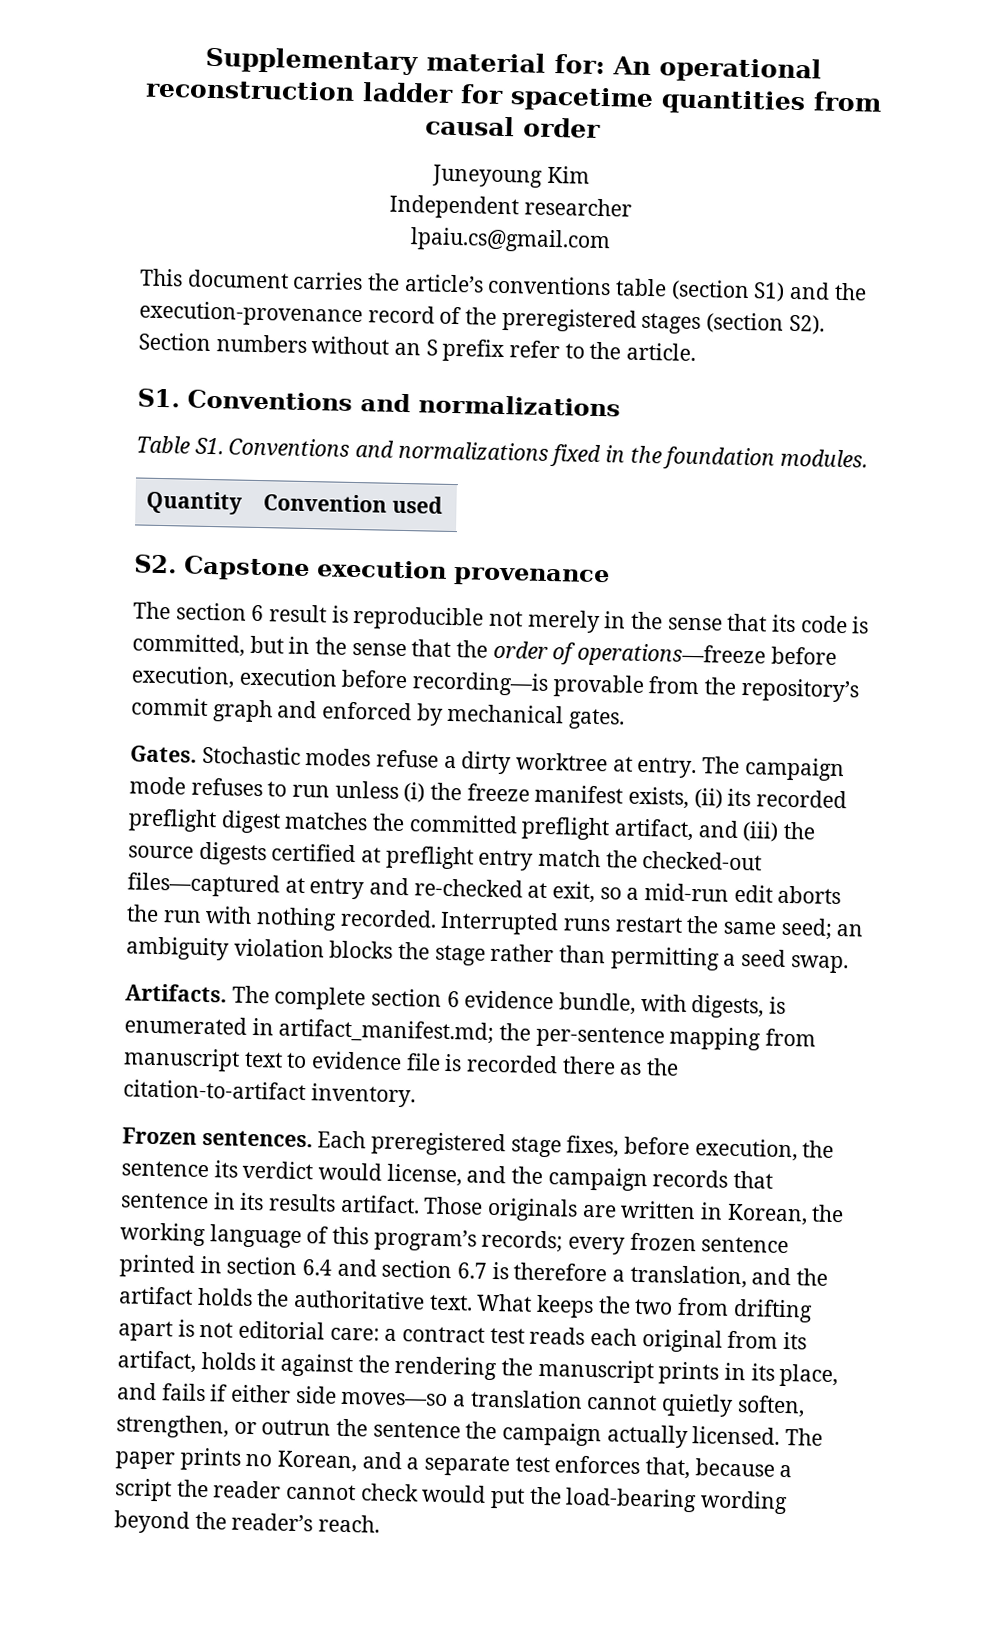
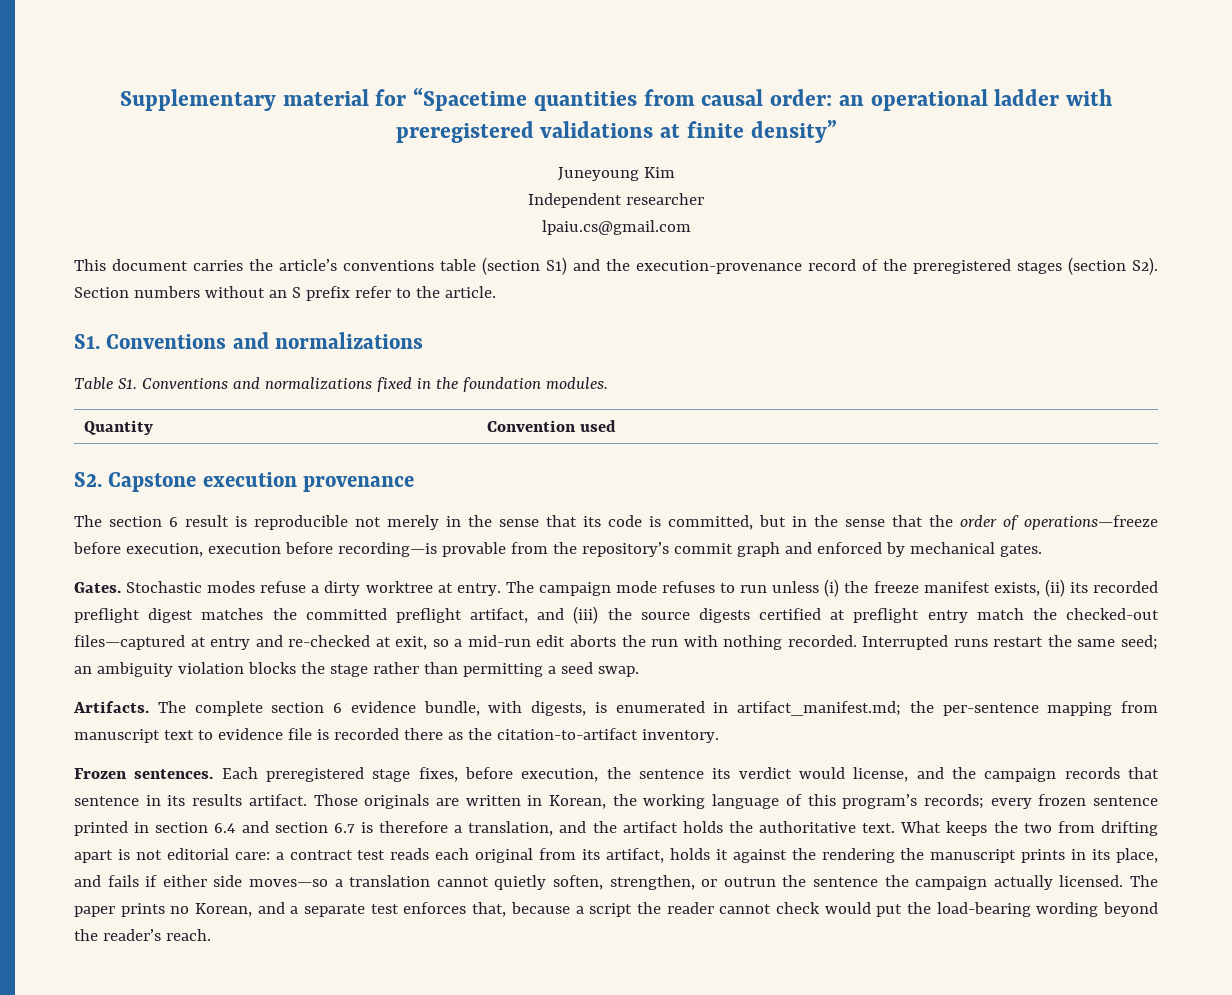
- Supplementary material for: An operational reconstruction ladder for spacetime quantities from causal order
+ Supplementary material for “Spacetime quantities from causal order: an operational ladder with preregistered validations at finite density”

